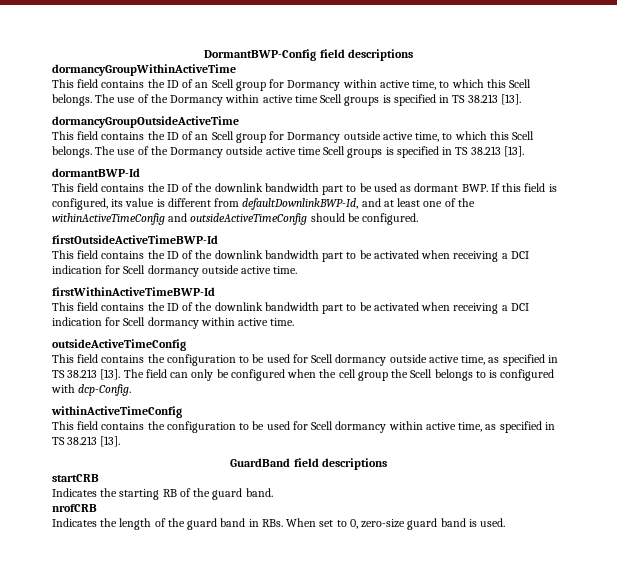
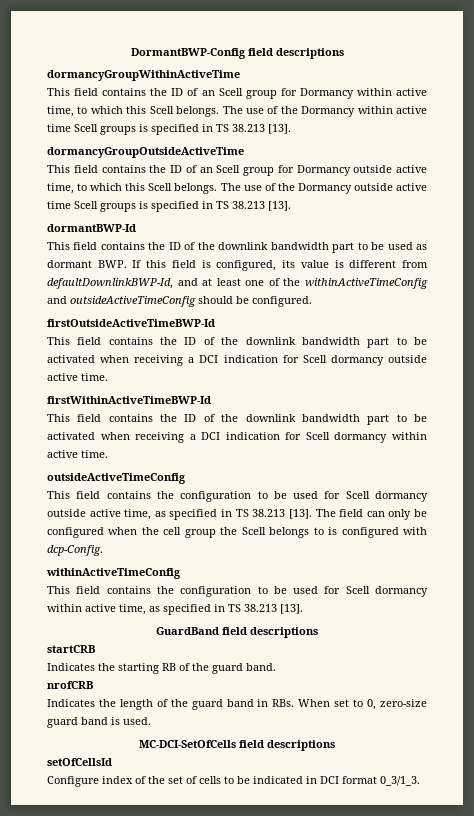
+ MC-DCI-SetOfCells field descriptions
+ setOfCellsId
+ Configure index of the set of cells to be indicated in DCI format 0_3/1_3.

